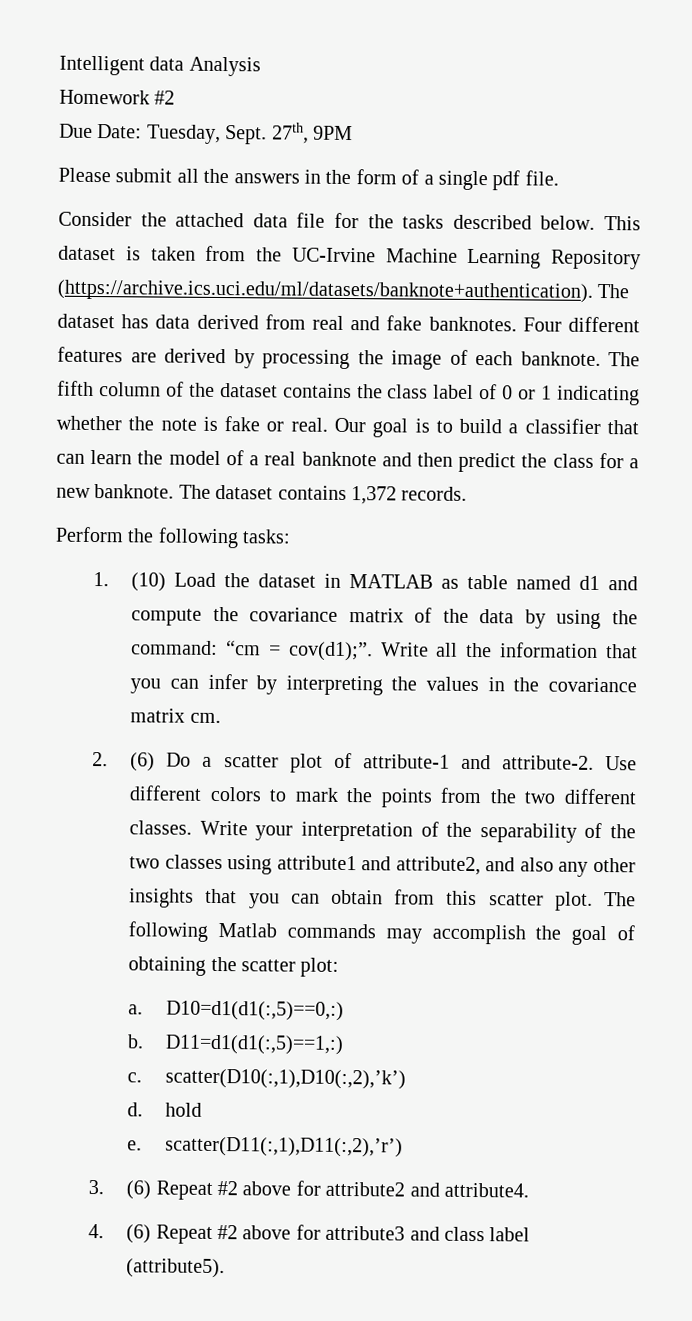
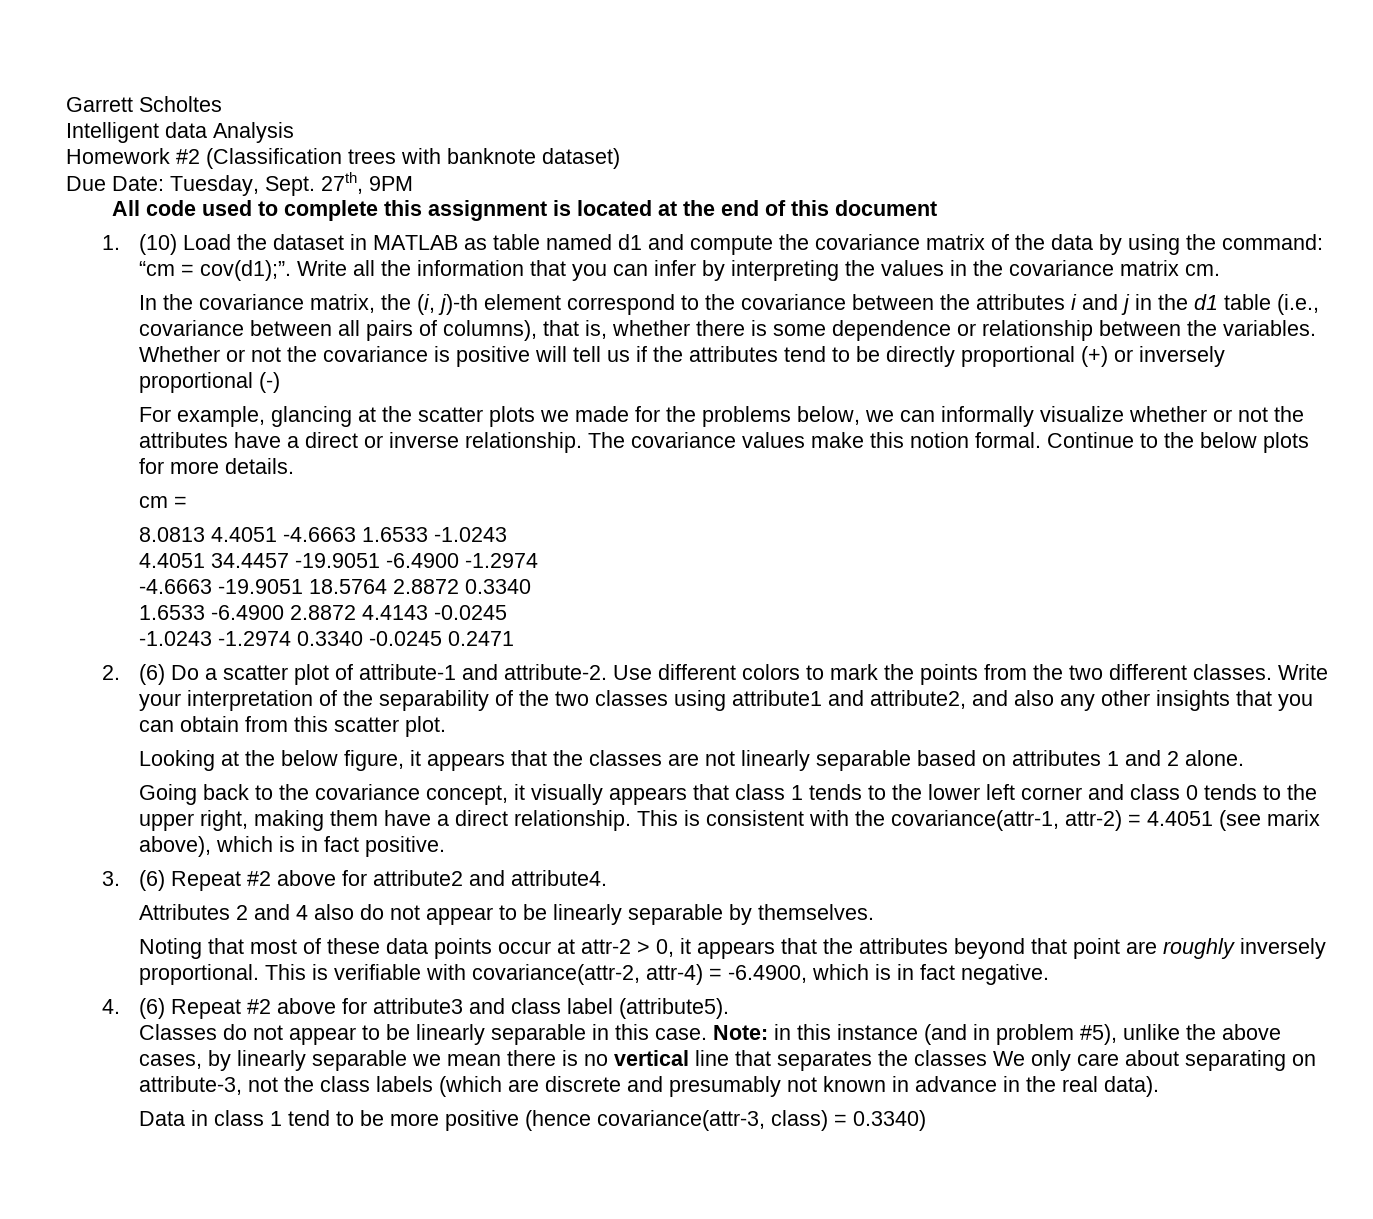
+ Garrett Scholtes
- Homework #2
+ Homework #2 (Classification trees with banknote dataset)
- Please submit all the answers in the form of a single pdf file.
- Consider the attached data file for the tasks described below. This dataset is taken from the UC-Irvine Machine Learning Repository (https://archive.ics.uci.edu/ml/datasets/banknote+authentication). The dataset has data derived from real and fake banknotes. Four different features are derived by processing the image of each banknote. The fifth column of the dataset contains the class label of 0 or 1 indicating whether the note is fake or real. Our goal is to build a classifier that can learn the model of a real banknote and then predict the class for a new banknote. The dataset contains 1,372 records.
- Perform the following tasks:
+ All code used to complete this assignment is located at the end of this document
+ In the covariance matrix, the (i, j)-th element correspond to the covariance between the attributes i and j in the d1 table (i.e., covariance between all pairs of columns), that is, whether there is some dependence or relationship between the variables. Whether or not the covariance is positive will tell us if the attributes tend to be directly proportional (+) or inversely proportional (-)
+ For example, glancing at the scatter plots we made for the problems below, we can informally visualize whether or not the attributes have a direct or inverse relationship. The covariance values make this notion formal. Continue to the below plots for more details.
+ cm =
+ 8.0813 4.4051 -4.6663 1.6533 -1.0243
+ 4.4051 34.4457 -19.9051 -6.4900 -1.2974
+ -4.6663 -19.9051 18.5764 2.8872 0.3340
+ 1.6533 -6.4900 2.8872 4.4143 -0.0245
+ -1.0243 -1.2974 0.3340 -0.0245 0.2471
- Write your interpretation of the separability of the two classes using attribute1 and attribute2, and also any other insights that you can obtain from this scatter plot. The following Matlab commands may accomplish the goal of obtaining the scatter plot:
- a. D10=d1(d1(:,5)==0,:)
- b. D11=d1(d1(:,5)==1,:)
- c. scatter(D10(:,1),D10(:,2),’k’)
- d. hold
- e. scatter(D11(:,1),D11(:,2),’r’)
+ Write your interpretation of the separability of the two classes using attribute1 and attribute2, and also any other insights that you can obtain from this scatter plot.
+ Looking at the below figure, it appears that the classes are not linearly separable based on attributes 1 and 2 alone.
+ Going back to the covariance concept, it visually appears that class 1 tends to the lower left corner and class 0 tends to the upper right, making them have a direct relationship. This is consistent with the covariance(attr-1, attr-2) = 4.4051 (see marix above), which is in fact positive.
+ Attributes 2 and 4 also do not appear to be linearly separable by themselves.
+ Noting that most of these data points occur at attr-2 > 0, it appears that the attributes beyond that point are roughly inversely proportional. This is verifiable with covariance(attr-2, attr-4) = -6.4900, which is in fact negative.
+ Classes do not appear to be linearly separable in this case. Note: in this instance (and in problem #5), unlike the above cases, by linearly separable we mean there is no vertical line that separates the classes We only care about separating on attribute-3, not the class labels (which are discrete and presumably not known in advance in the real data).
+ Data in class 1 tend to be more positive (hence covariance(attr-3, class) = 0.3340)

